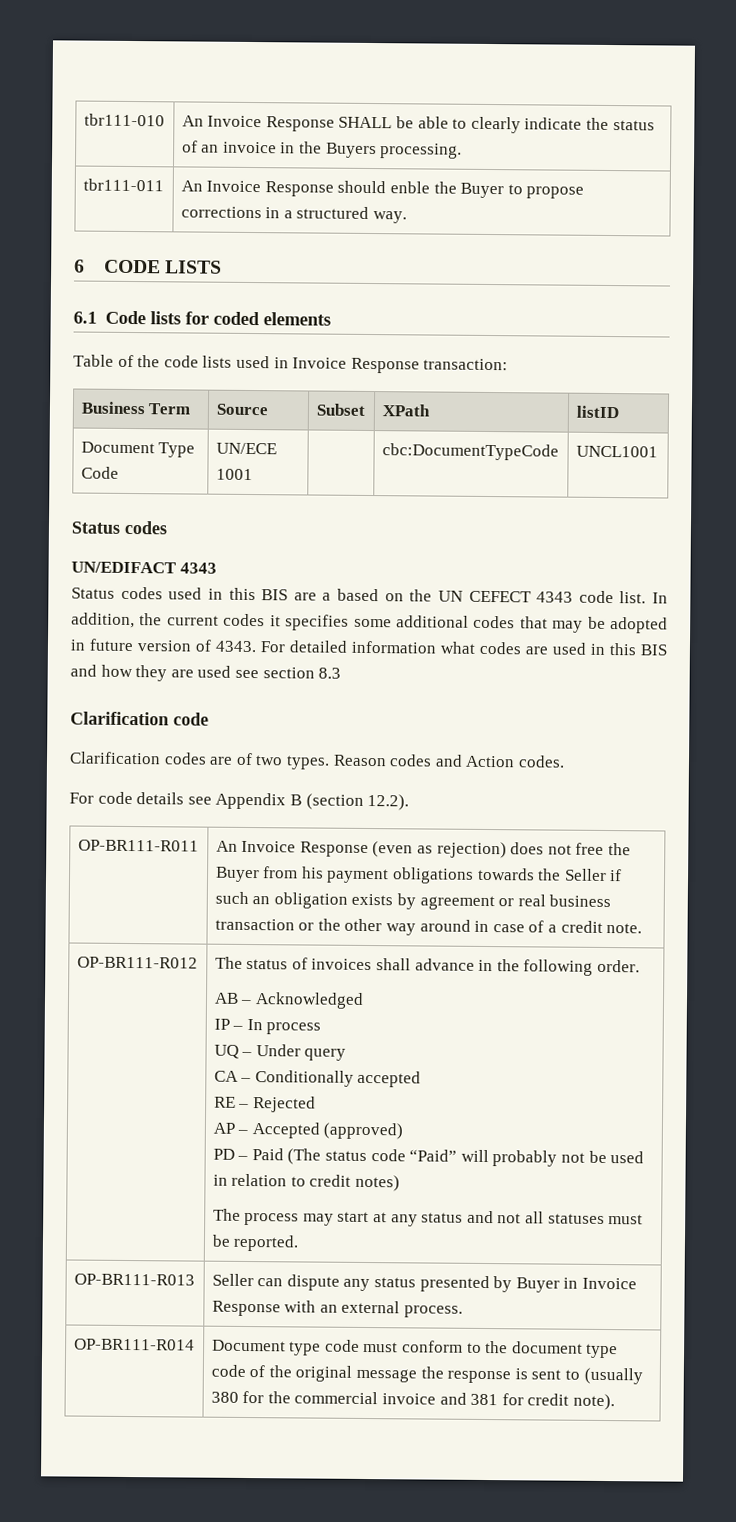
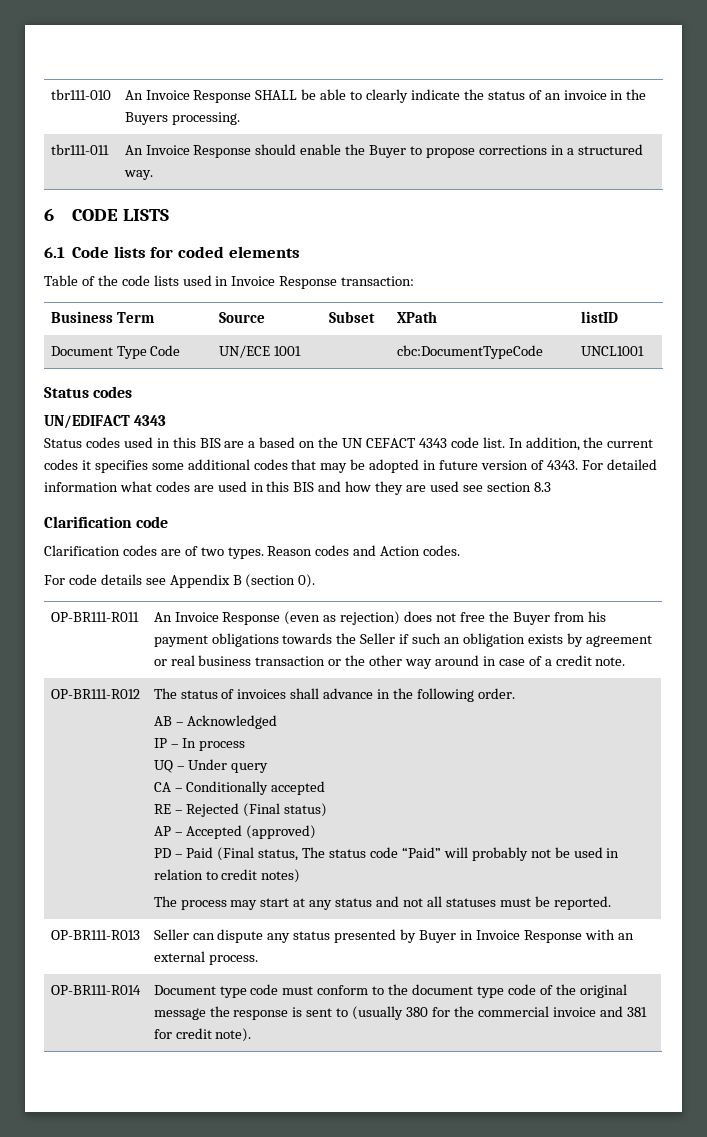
- tbr111-011 | An Invoice Response should enble the Buyer to propose corrections in a structured way.
+ tbr111-011 | An Invoice Response should enable the Buyer to propose corrections in a structured way.
- Status codes used in this BIS are a based on the UN CEFECT 4343 code list.
+ Status codes used in this BIS are a based on the UN CEFACT 4343 code list.
- For code details see Appendix B (section 12.2).
+ For code details see Appendix B (section 0).
- RE – Rejected
+ RE – Rejected (Final status)
- PD – Paid (The status code “Paid” will probably not be used in relation to credit notes)
+ PD – Paid (Final status, The status code “Paid” will probably not be used in relation to credit notes)

